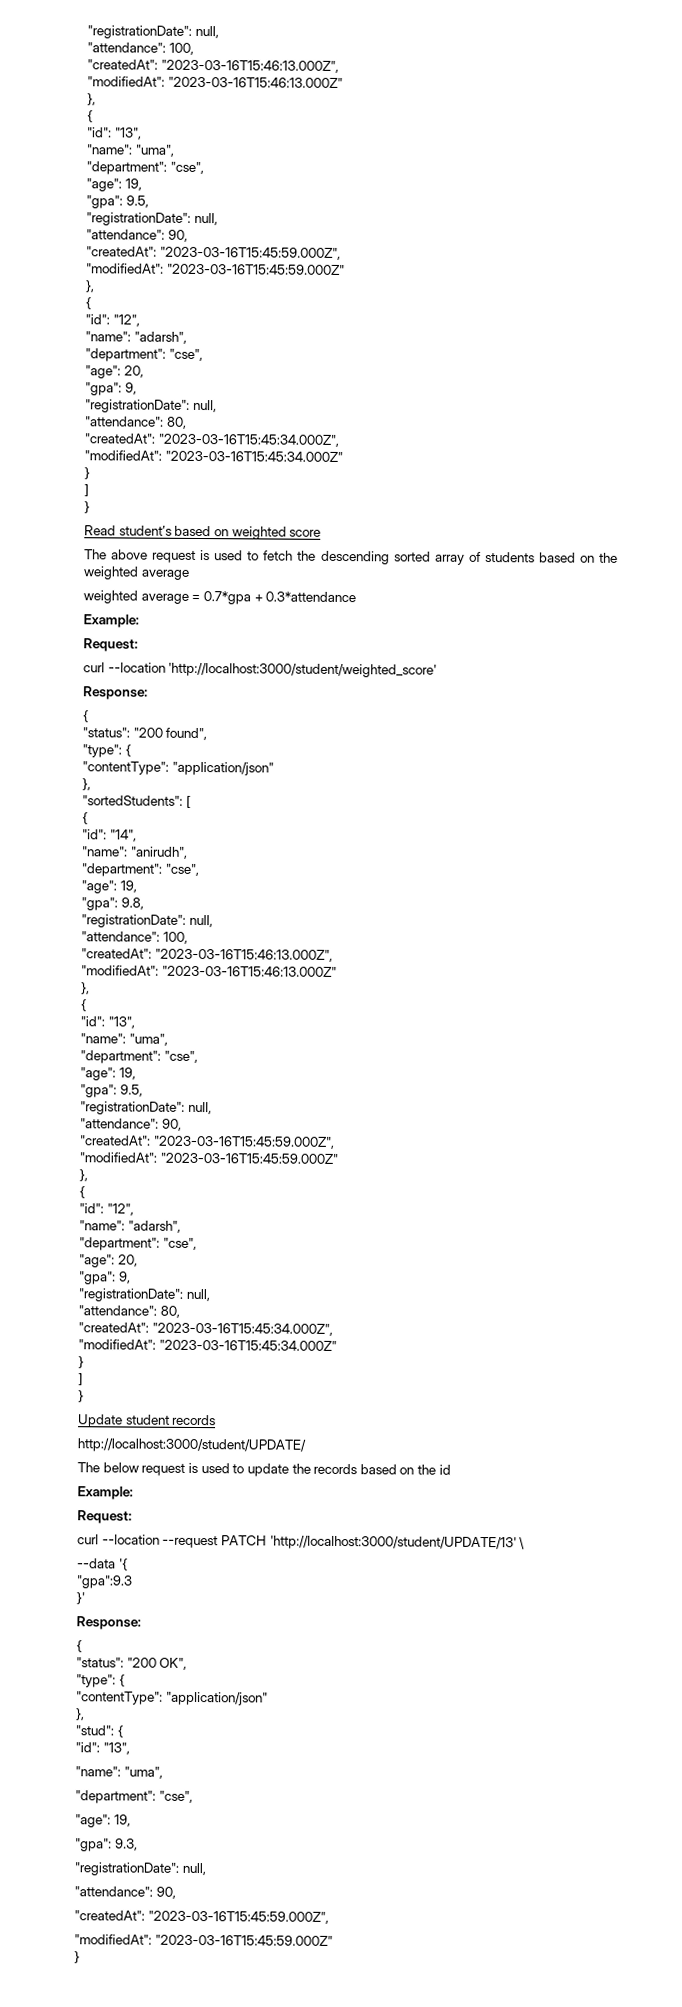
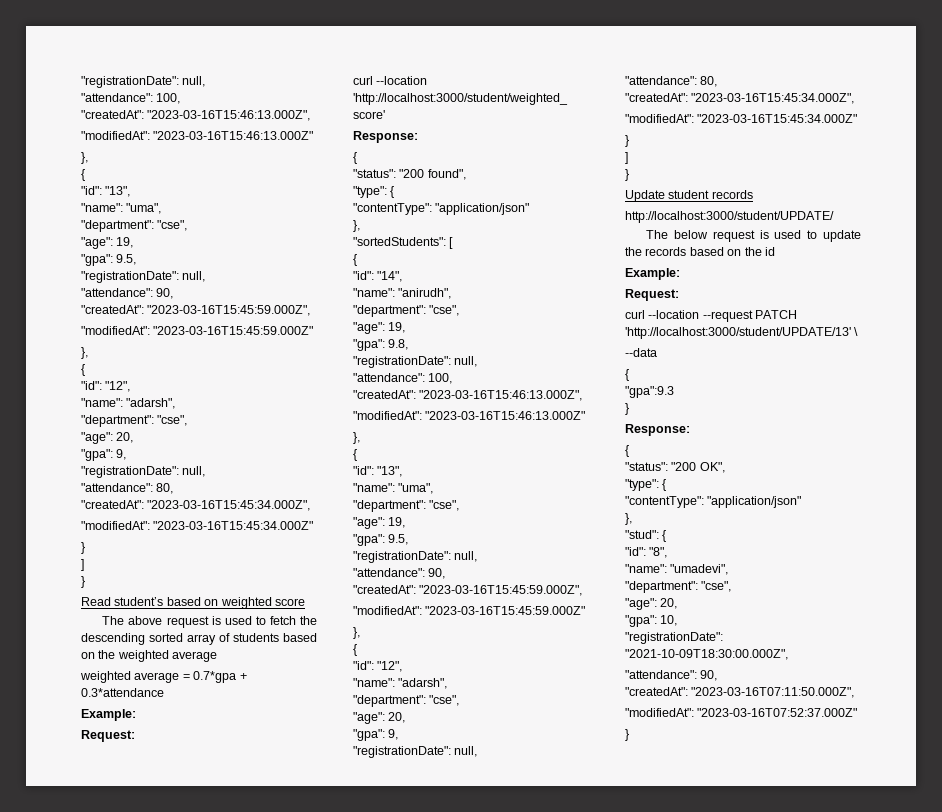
- --data '{
+ --data
+ {
  "gpa":9.3
- }'
+ }
  "stud": {
- "id": "13",
- "name": "uma",
+ "id": "8",
+ "name": "umadevi",
  "department": "cse",
- "age": 19,
- "gpa": 9.3,
- "registrationDate": null,
+ "age": 20,
+ "gpa": 10,
+ "registrationDate": "2021-10-09T18:30:00.000Z",
  "attendance": 90,
- "createdAt": "2023-03-16T15:45:59.000Z",
- "modifiedAt": "2023-03-16T15:45:59.000Z"
+ "createdAt": "2023-03-16T07:11:50.000Z",
+ "modifiedAt": "2023-03-16T07:52:37.000Z"

